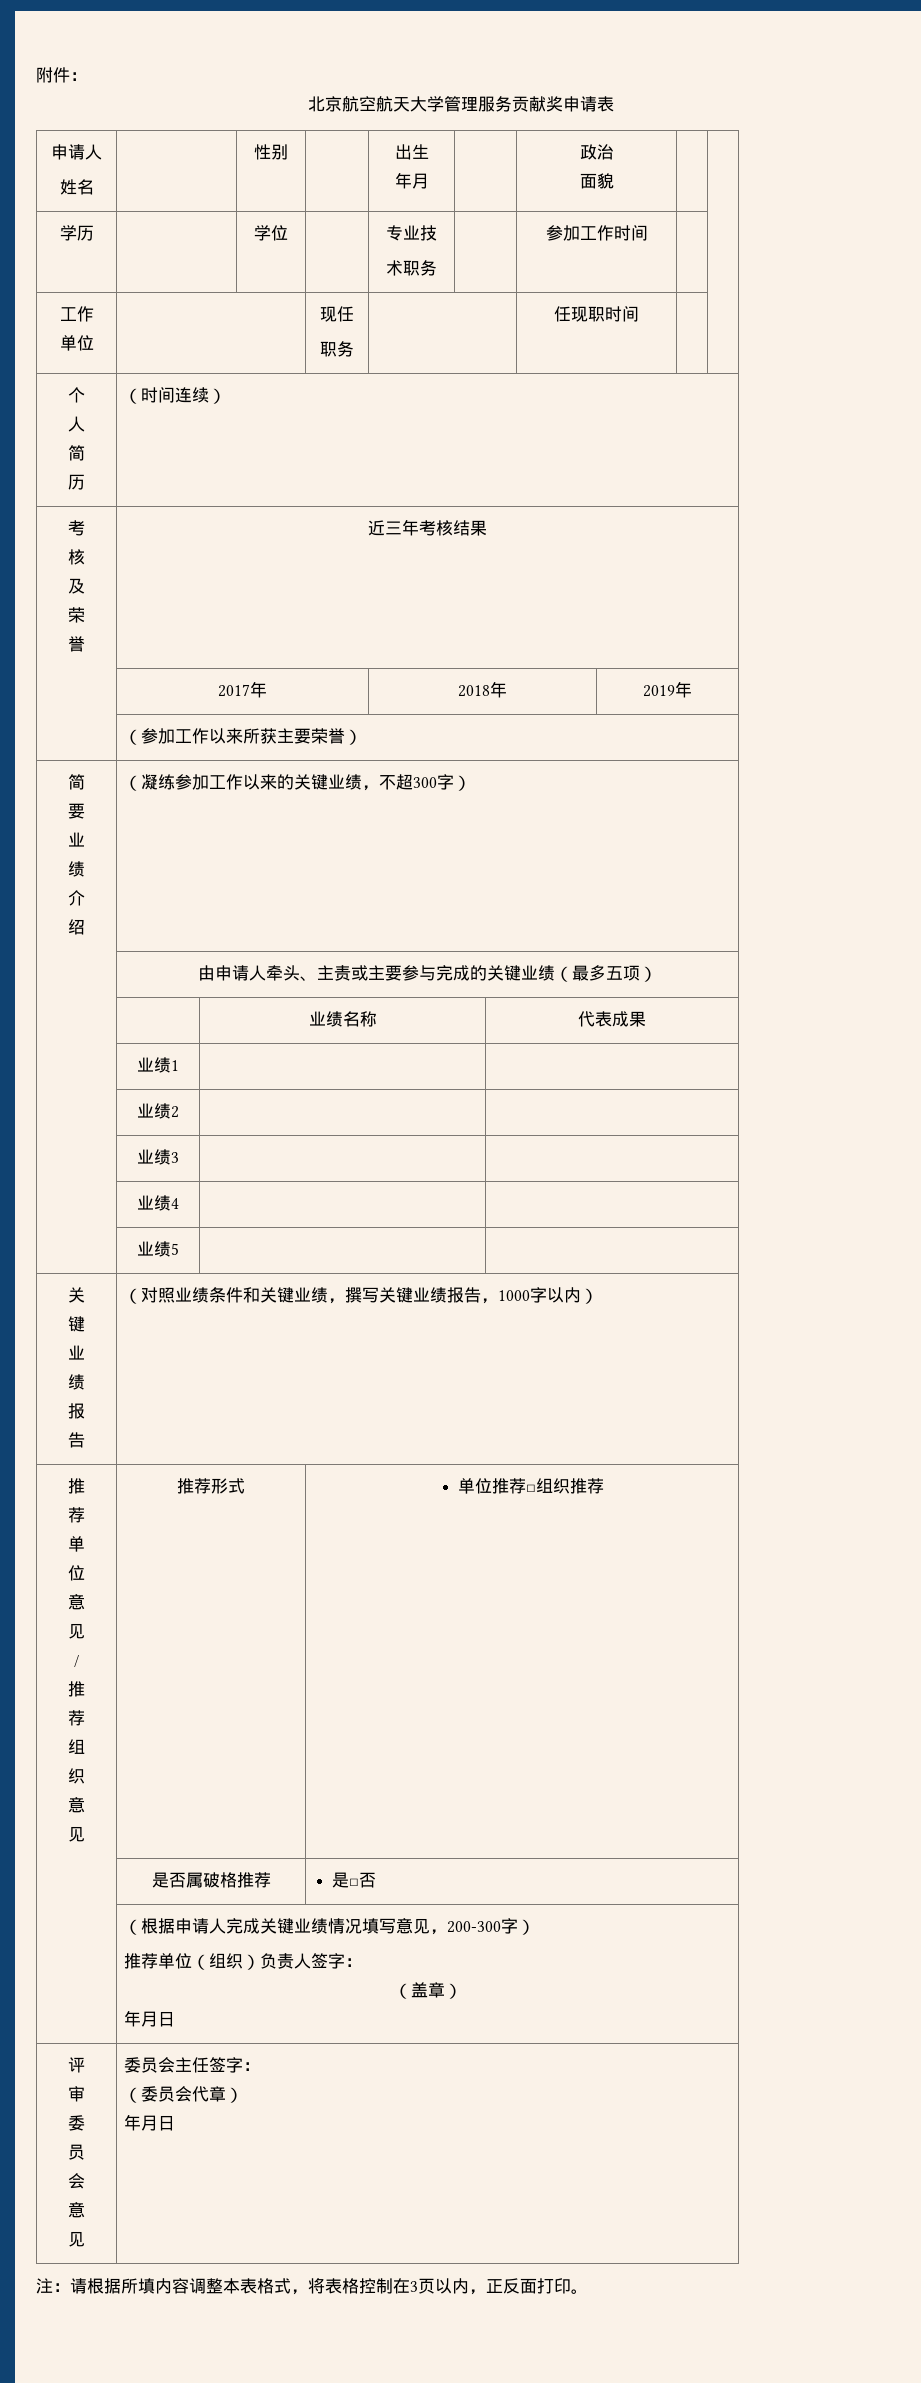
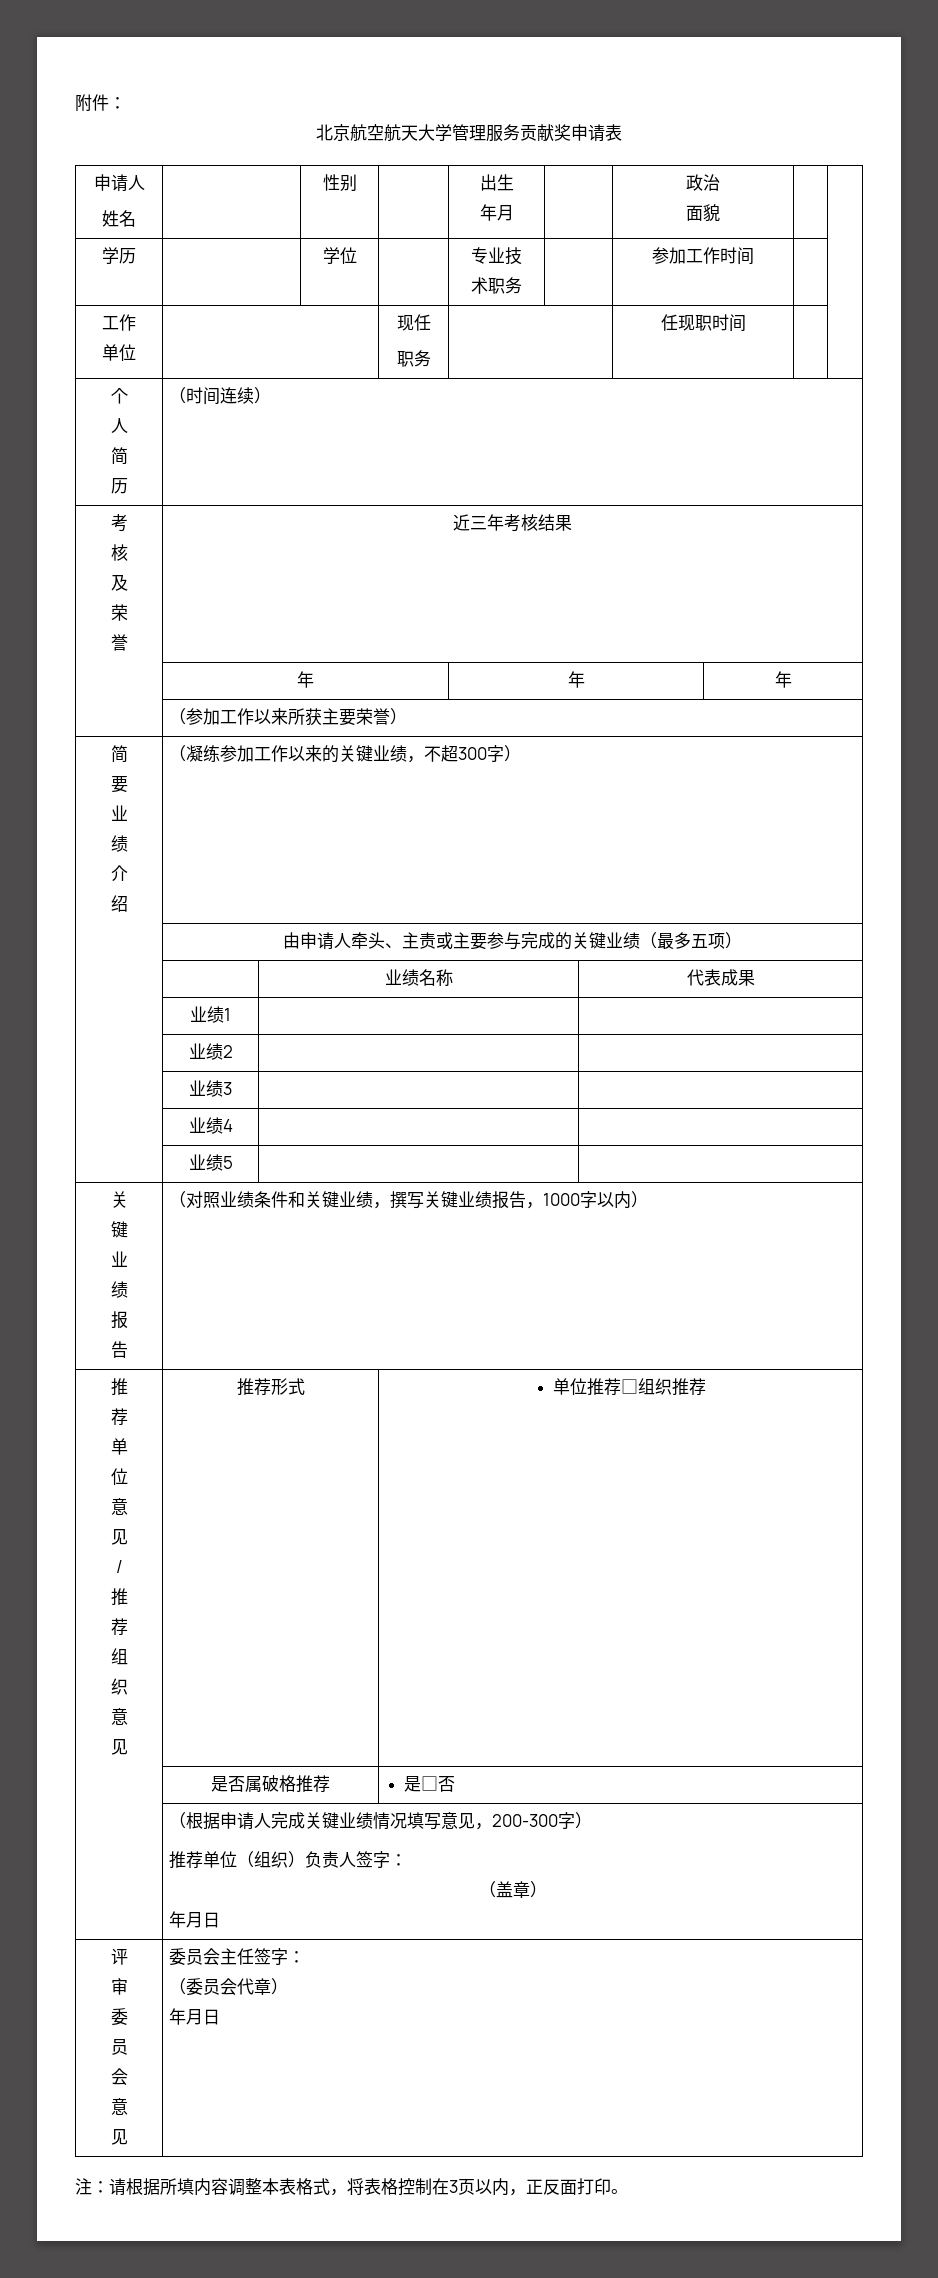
- | 2017年 | 2018年 | 2019年
+ | 年 | 年 | 年

